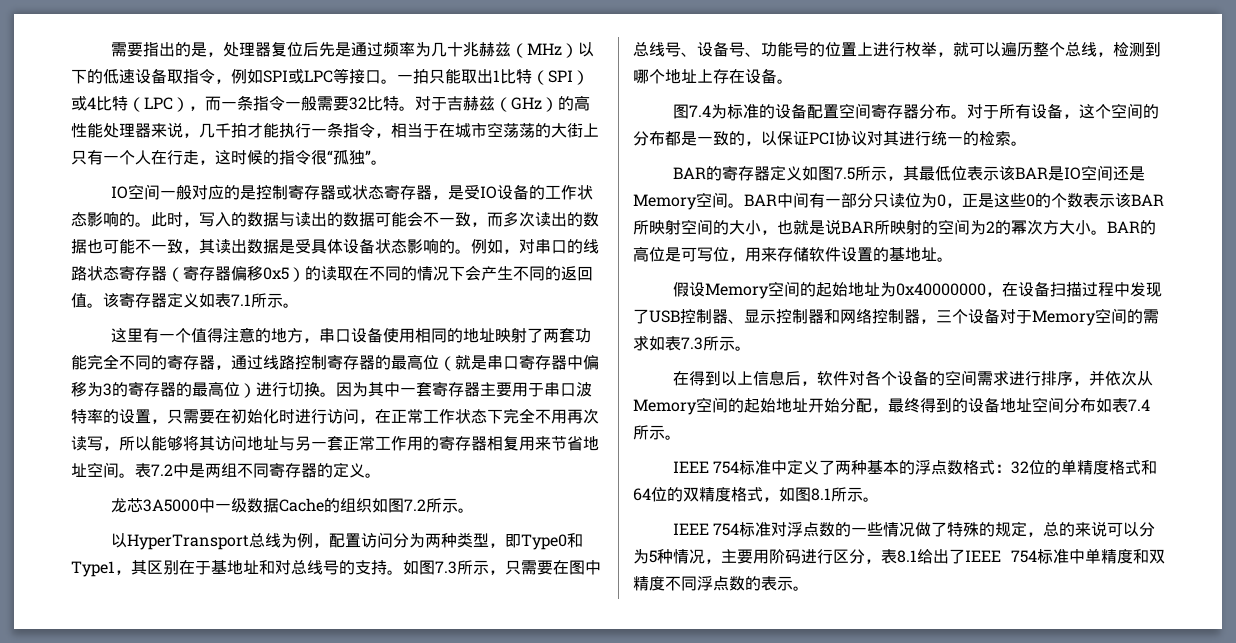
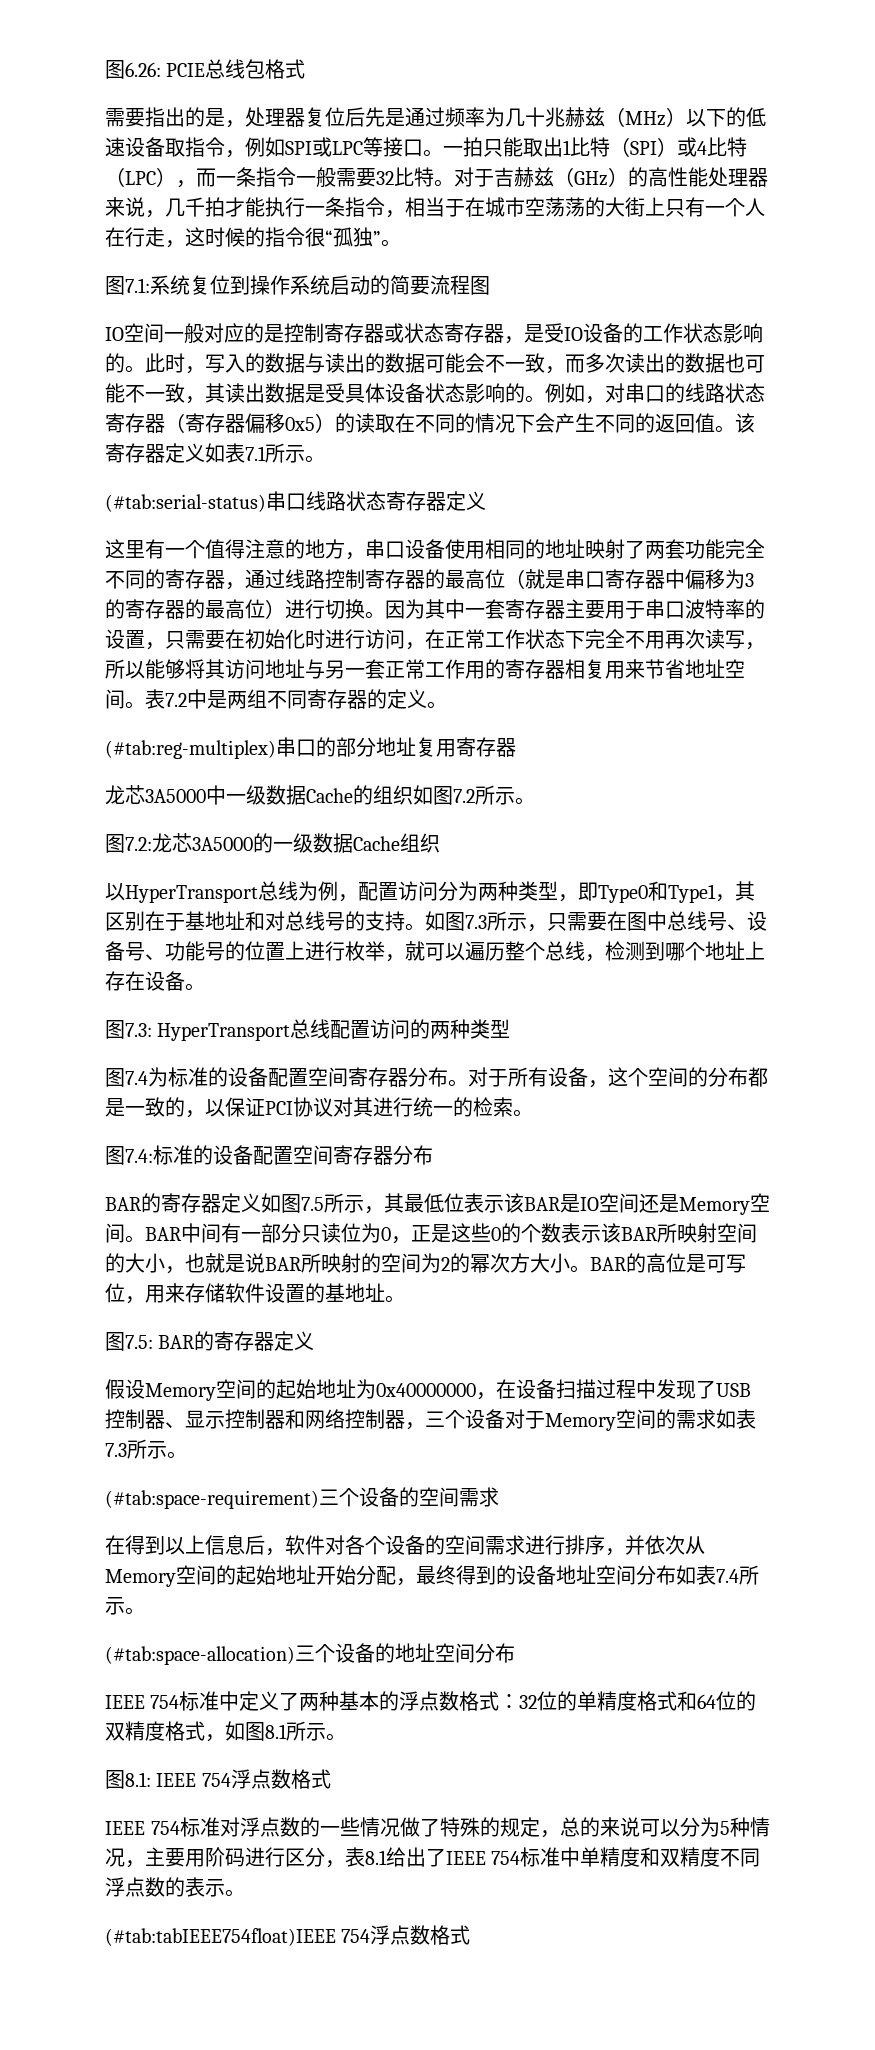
+ 图6.26: PCIE总线包格式
+ 图7.1:系统复位到操作系统启动的简要流程图
+ (#tab:serial-status)串口线路状态寄存器定义
+ (#tab:reg-multiplex)串口的部分地址复用寄存器
+ 图7.2:龙芯3A5000的一级数据Cache组织
+ 图7.3: HyperTransport总线配置访问的两种类型
+ 图7.4:标准的设备配置空间寄存器分布
+ 图7.5: BAR的寄存器定义
+ (#tab:space-requirement)三个设备的空间需求
+ (#tab:space-allocation)三个设备的地址空间分布
+ 图8.1: IEEE 754浮点数格式
+ (#tab:tabIEEE754float)IEEE 754浮点数格式

